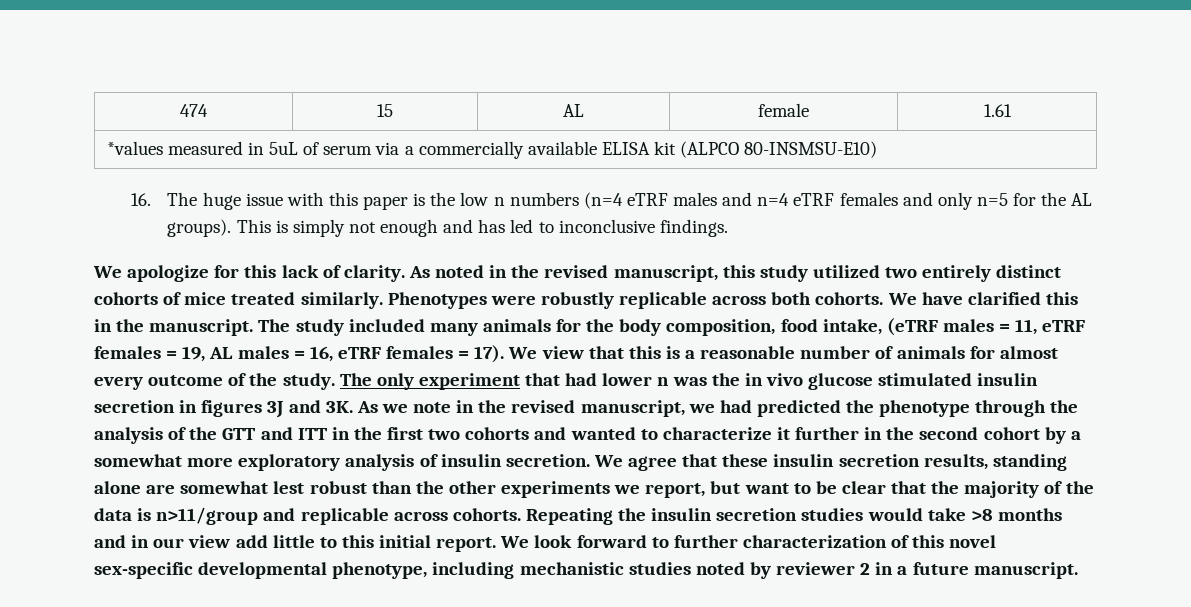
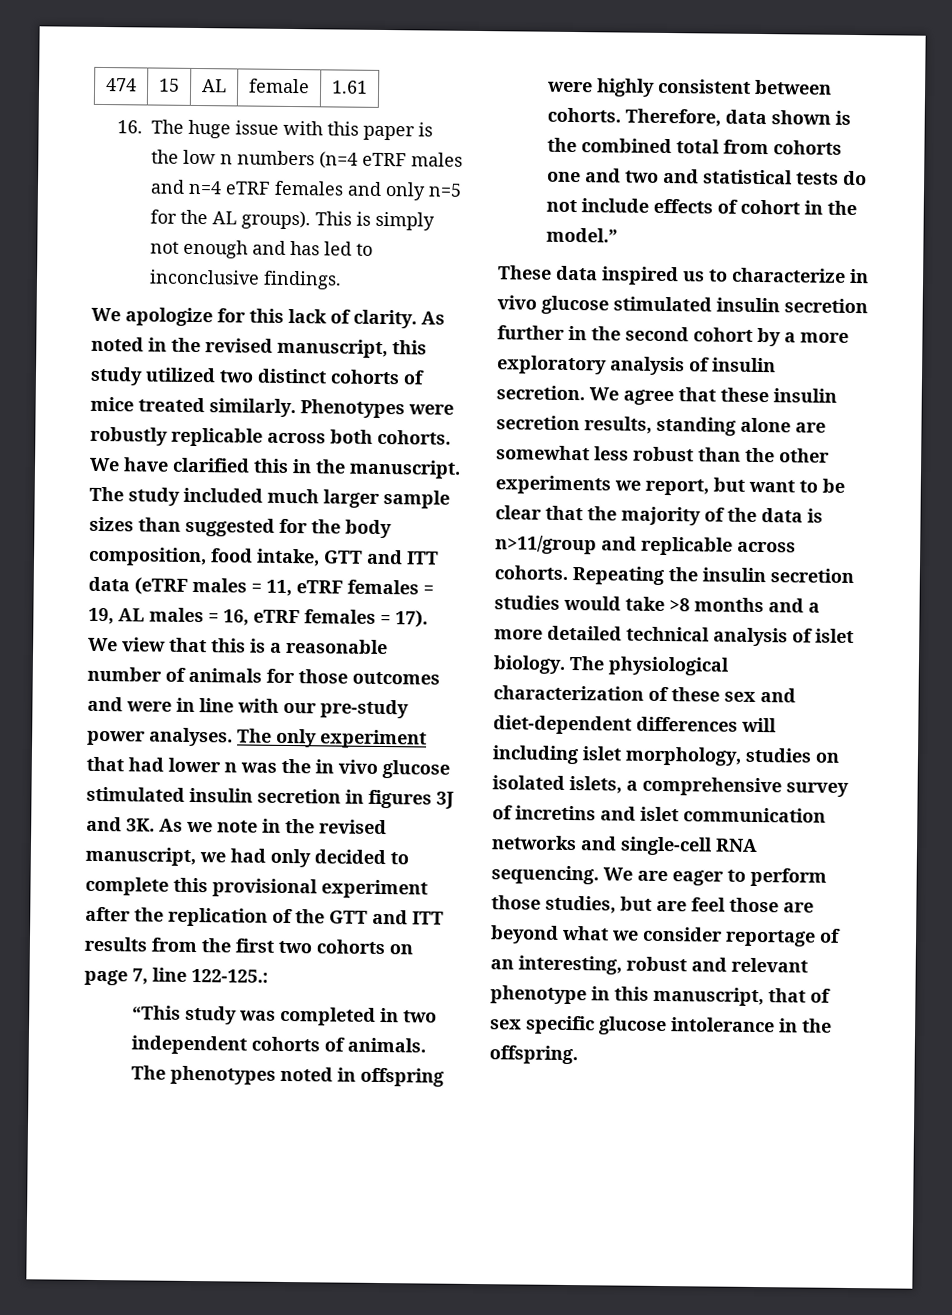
- *values measured in 5uL of serum via a commercially available ELISA kit (ALPCO 80-INSMSU-E10)
- As noted in the revised manuscript, this study utilized two entirely distinct cohorts of mice treated similarly.
+ As noted in the revised manuscript, this study utilized two distinct cohorts of mice treated similarly.
- The study included many animals for the body composition, food intake, (eTRF males = 11, eTRF females = 19, AL males = 16, eTRF females = 17).
+ The study included much larger sample sizes than suggested for the body composition, food intake, GTT and ITT data (eTRF males = 11, eTRF females = 19, AL males = 16, eTRF females = 17).
- We view that this is a reasonable number of animals for almost every outcome of the study.
+ We view that this is a reasonable number of animals for those outcomes and were in line with our pre-study power analyses.
- As we note in the revised manuscript, we had predicted the phenotype through the analysis of the GTT and ITT in the first two cohorts and wanted to characterize it further in the second cohort by a somewhat more exploratory analysis of insulin secretion.
+ As we note in the revised manuscript, we had only decided to complete this provisional experiment after the replication of the GTT and ITT results from the first two cohorts on page 7, line 122-125.:
+ “This study was completed in two independent cohorts of animals. The phenotypes noted in offspring were highly consistent between cohorts. Therefore, data shown is the combined total from cohorts one and two and statistical tests do not include effects of cohort in the model.”
+ These data inspired us to characterize in vivo glucose stimulated insulin secretion further in the second cohort by a more exploratory analysis of insulin secretion.
- We agree that these insulin secretion results, standing alone are somewhat lest robust than the other experiments we report, but want to be clear that the majority of the data is n>11/group and replicable across cohorts.
+ We agree that these insulin secretion results, standing alone are somewhat less robust than the other experiments we report, but want to be clear that the majority of the data is n>11/group and replicable across cohorts.
- Repeating the insulin secretion studies would take >8 months and in our view add little to this initial report. We look forward to further characterization of this novel sex-specific developmental phenotype, including mechanistic studies noted by reviewer 2 in a future manuscript.
+ Repeating the insulin secretion studies would take >8 months and a more detailed technical analysis of islet biology. The physiological characterization of these sex and diet-dependent differences will including islet morphology, studies on isolated islets, a comprehensive survey of incretins and islet communication networks and single-cell RNA sequencing. We are eager to perform those studies, but are feel those are beyond what we consider reportage of an interesting, robust and relevant phenotype in this manuscript, that of sex specific glucose intolerance in the offspring.

